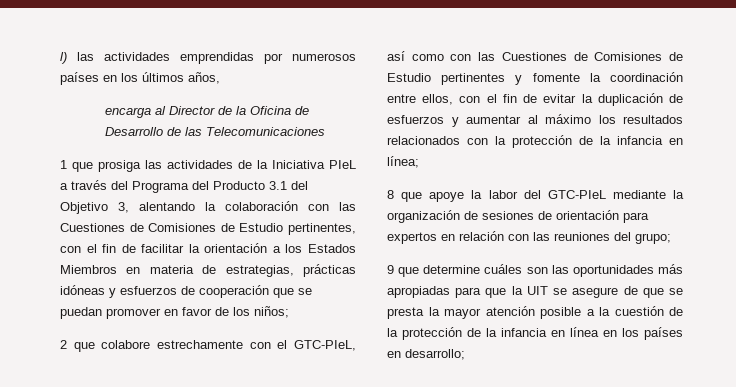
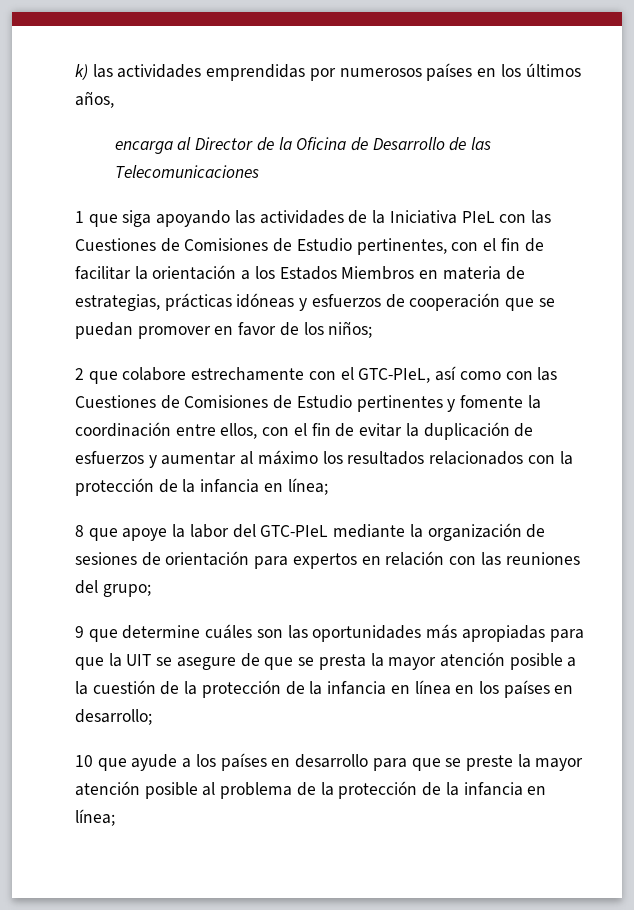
- l) las actividades emprendidas por numerosos países en los últimos años,
+ k) las actividades emprendidas por numerosos países en los últimos años,
- 1 que prosiga las actividades de la Iniciativa PIeL a través del Programa del Producto 3.1 del Objetivo 3, alentando la colaboración con las Cuestiones de Comisiones de Estudio pertinentes, con el fin de facilitar la orientación a los Estados Miembros en materia de estrategias, prácticas idóneas y esfuerzos de cooperación que se puedan promover en favor de los niños;
+ 1 que siga apoyando las actividades de la Iniciativa PIeL con las Cuestiones de Comisiones de Estudio pertinentes, con el fin de facilitar la orientación a los Estados Miembros en materia de estrategias, prácticas idóneas y esfuerzos de cooperación que se puedan promover en favor de los niños;
+ 10 que ayude a los países en desarrollo para que se preste la mayor atención posible al problema de la protección de la infancia en línea;

